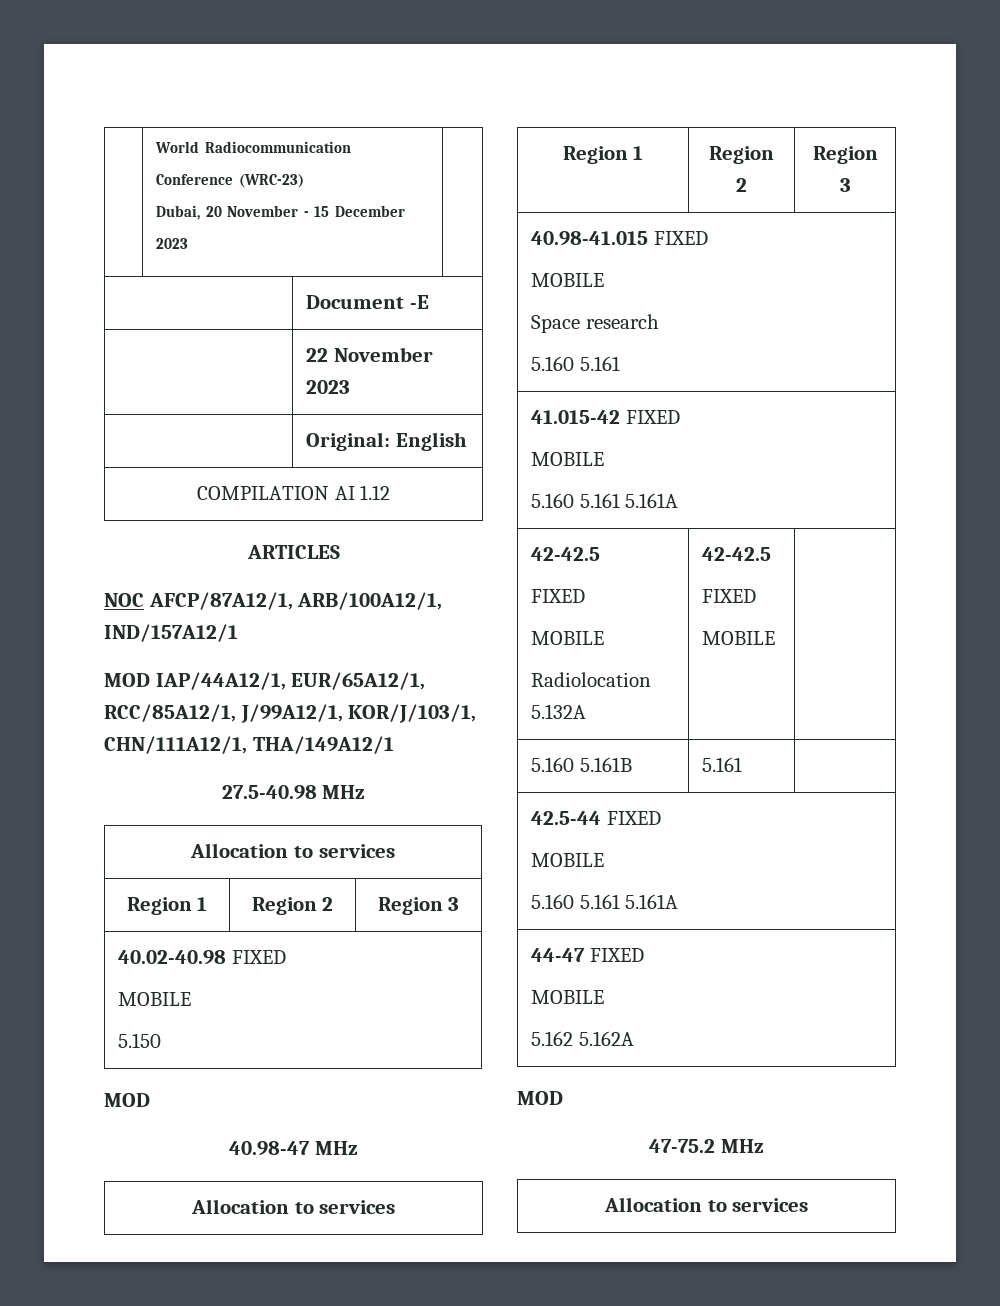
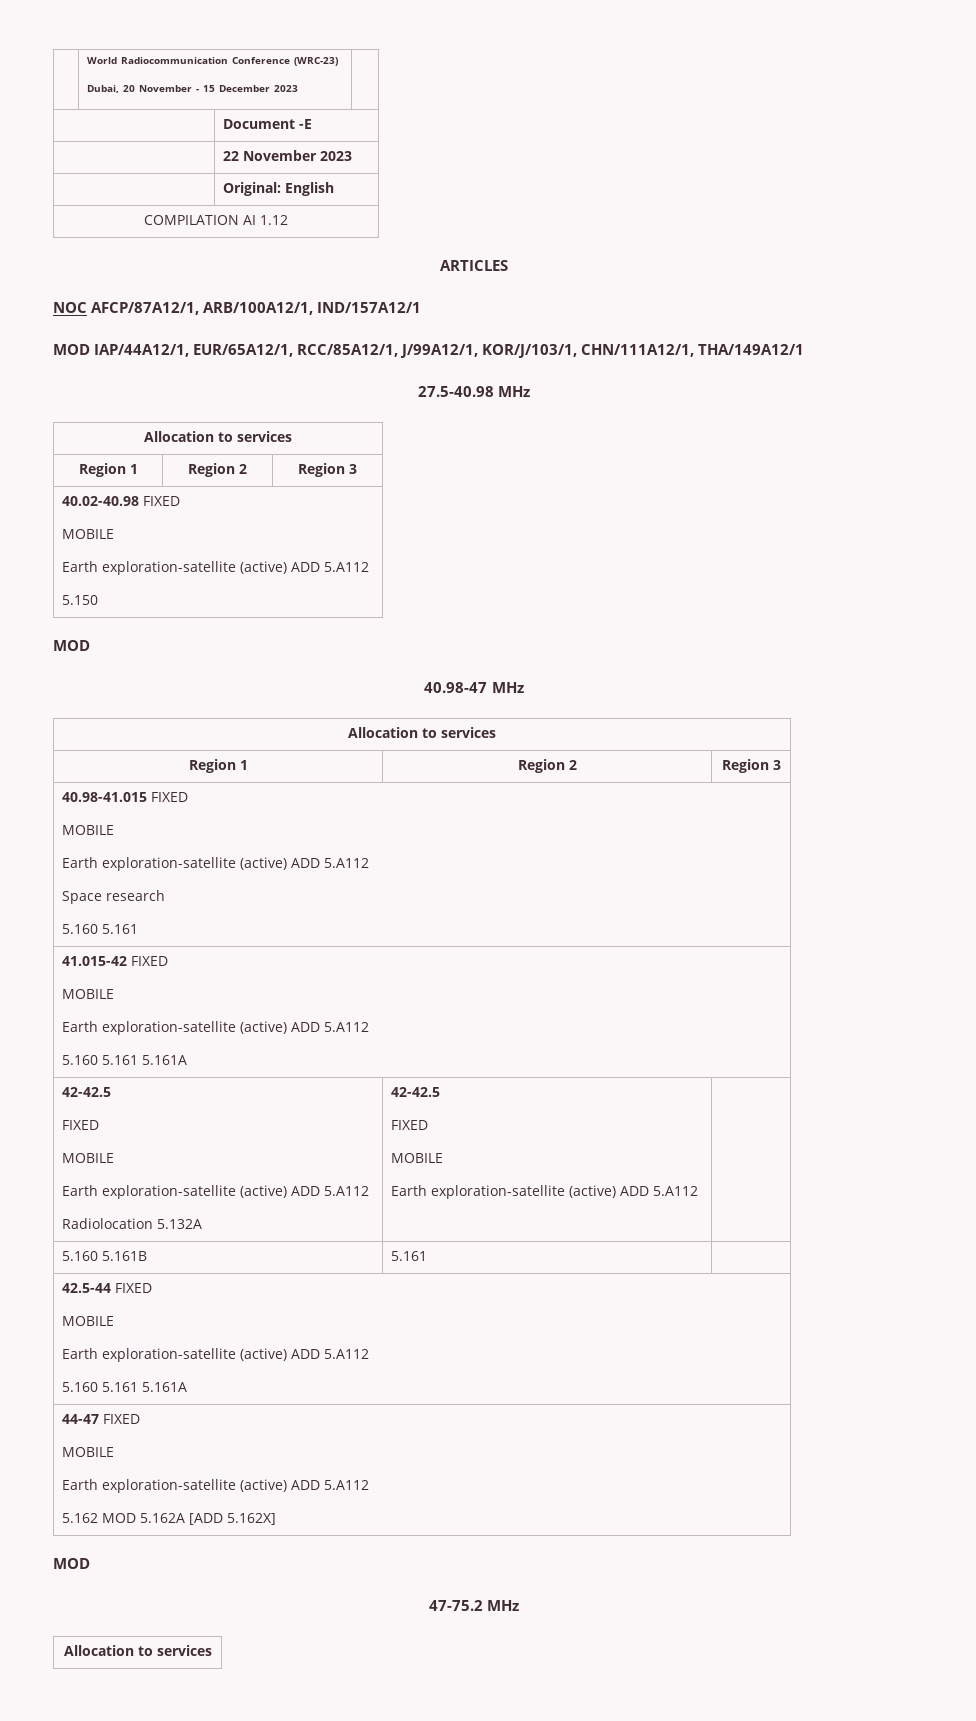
  40.02-40.98 FIXED
  MOBILE
+ Earth exploration-satellite (active) ADD 5.A112
  40.98-41.015 FIXED
  MOBILE
+ Earth exploration-satellite (active) ADD 5.A112
  41.015-42 FIXED
  MOBILE
+ Earth exploration-satellite (active) ADD 5.A112
  5.160 5.161 5.161A
  42-42.5
  FIXED
  MOBILE
+ Earth exploration-satellite (active) ADD 5.A112
  Radiolocation 5.132A | 42-42.5
  FIXED
- MOBILE |
+ MOBILE
+ Earth exploration-satellite (active) ADD 5.A112 |
  42.5-44 FIXED
  MOBILE
+ Earth exploration-satellite (active) ADD 5.A112
  44-47 FIXED
  MOBILE
- 5.162 5.162A
+ Earth exploration-satellite (active) ADD 5.A112
+ 5.162 MOD 5.162A [ADD 5.162X]

